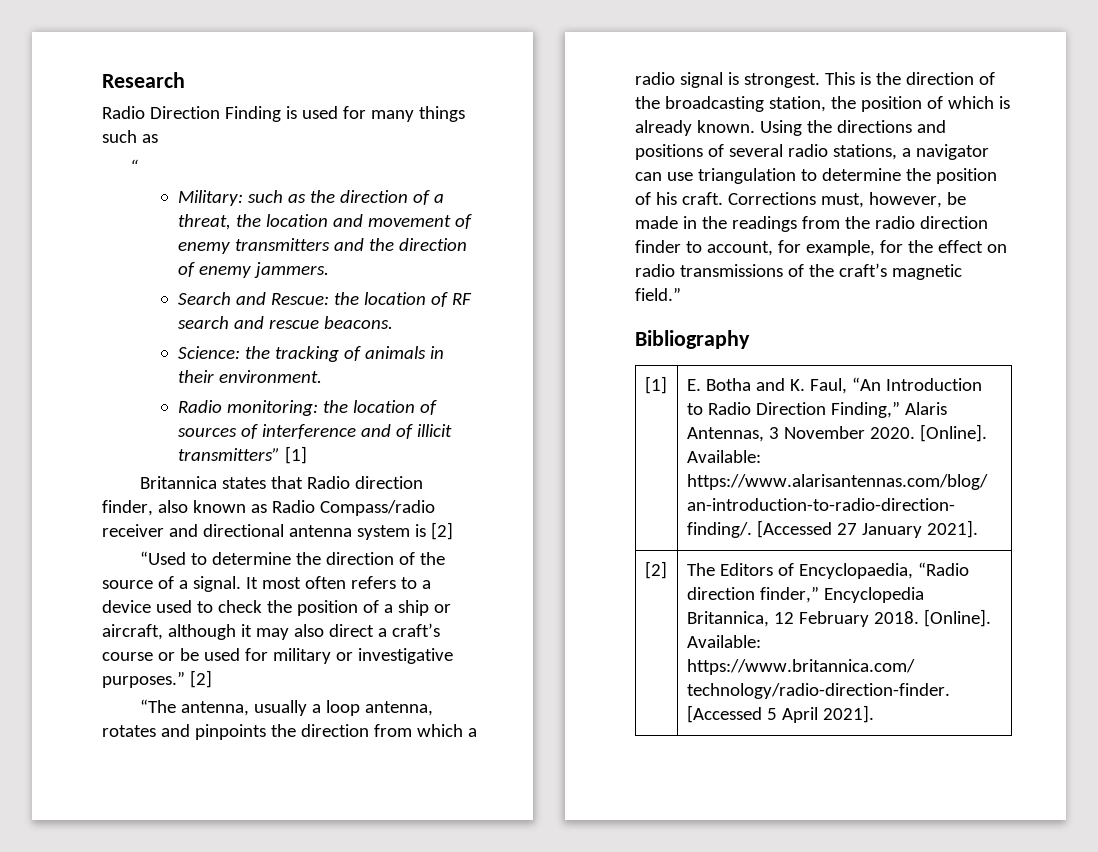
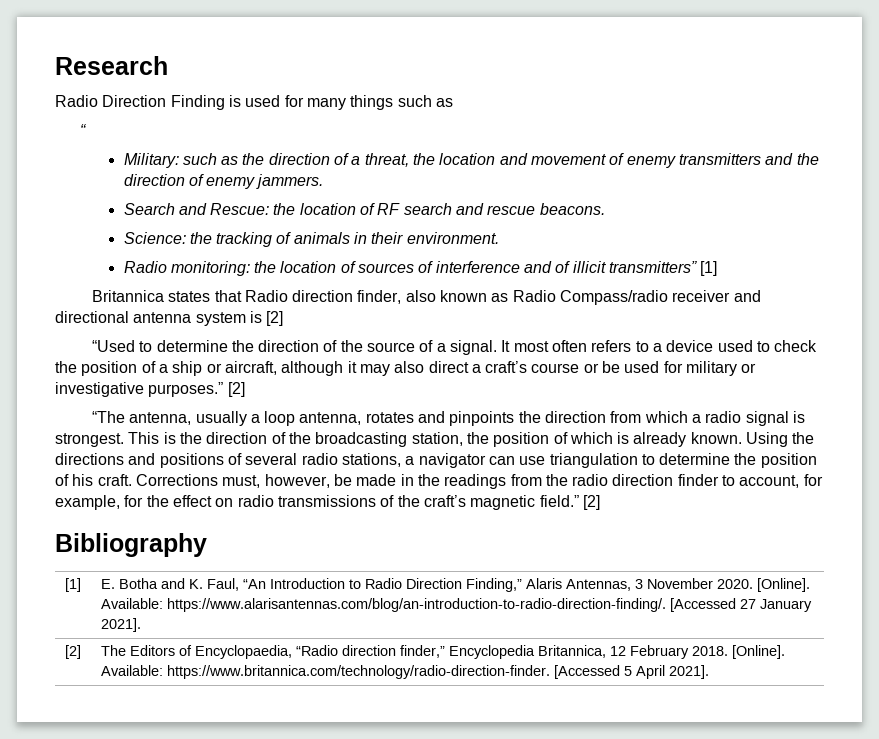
- Corrections must, however, be made in the readings from the radio direction finder to account, for example, for the effect on radio transmissions of the craft’s magnetic field.”
+ Corrections must, however, be made in the readings from the radio direction finder to account, for example, for the effect on radio transmissions of the craft’s magnetic field.” [2]

